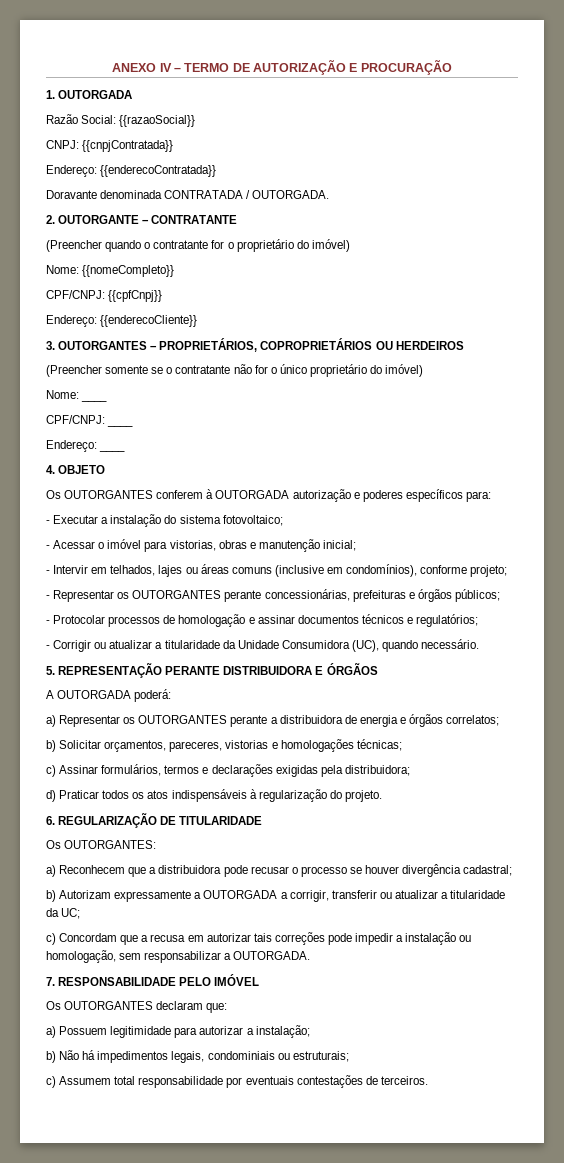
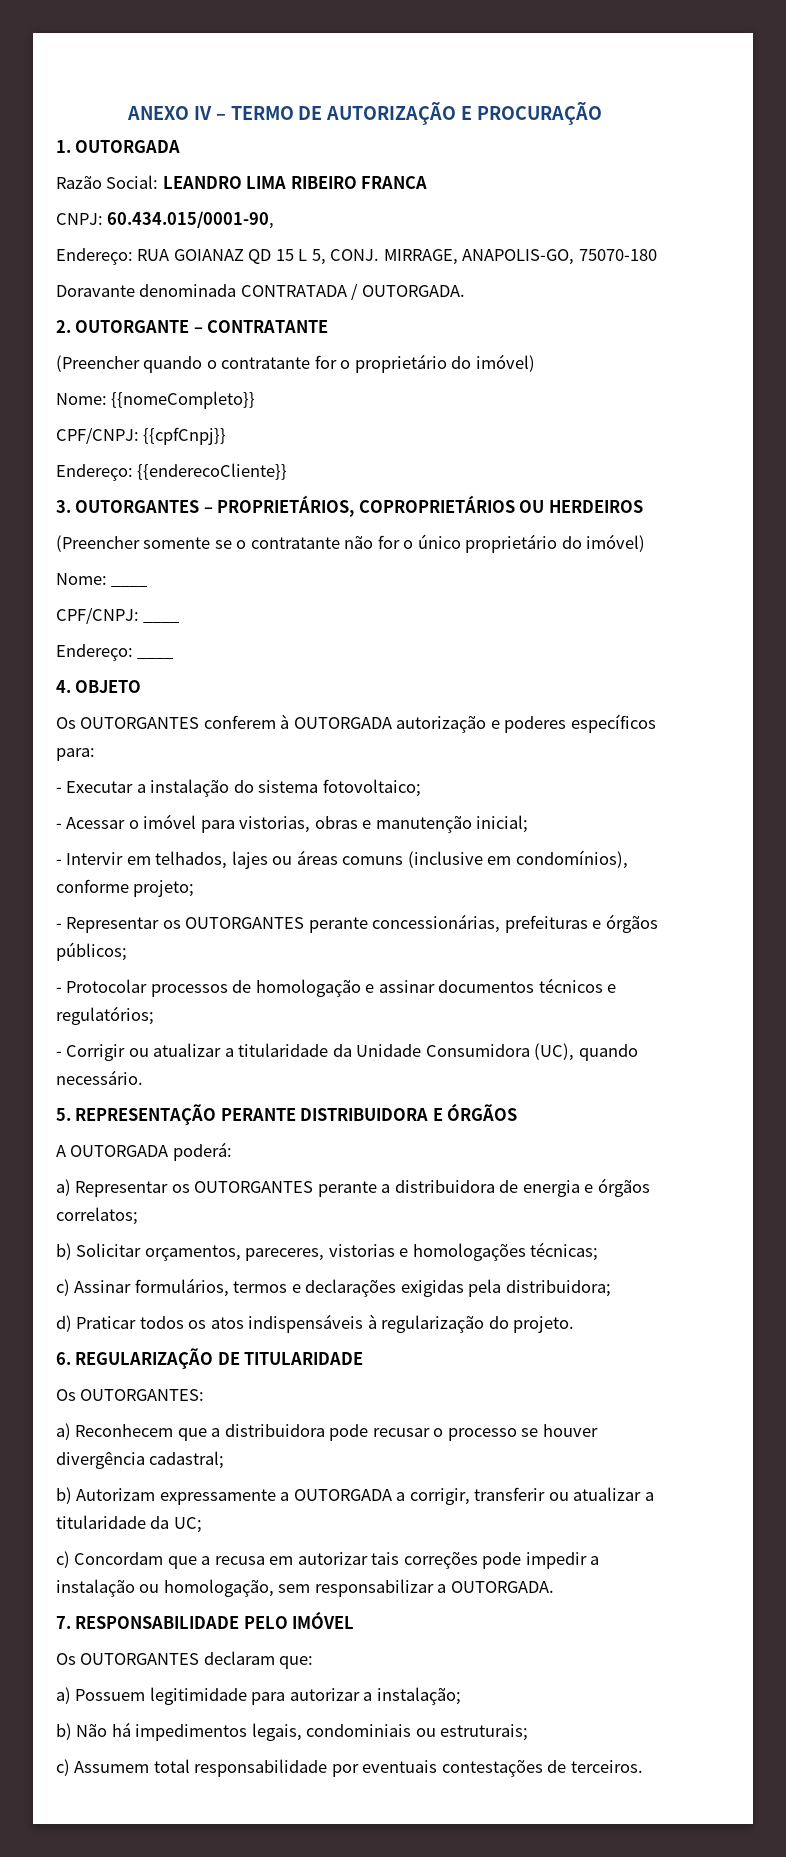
- Razão Social: {{razaoSocial}}
+ Razão Social: LEANDRO LIMA RIBEIRO FRANCA
- CNPJ: {{cnpjContratada}}
- Endereço: {{enderecoContratada}}
+ CNPJ: 60.434.015/0001-90,
+ Endereço: RUA GOIANAZ QD 15 L 5, CONJ. MIRRAGE, ANAPOLIS-GO, 75070-180

